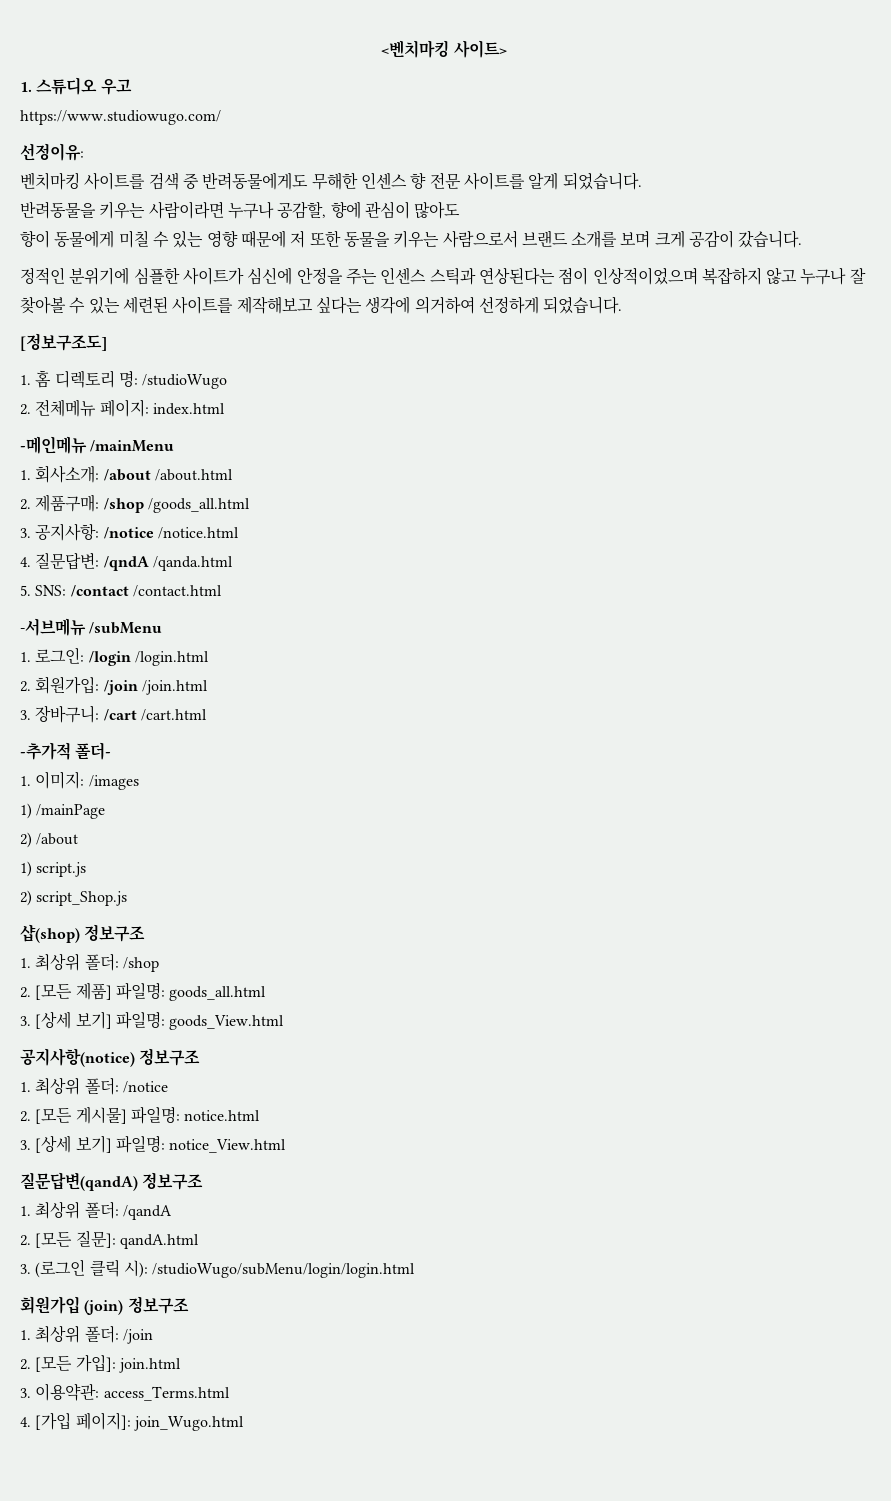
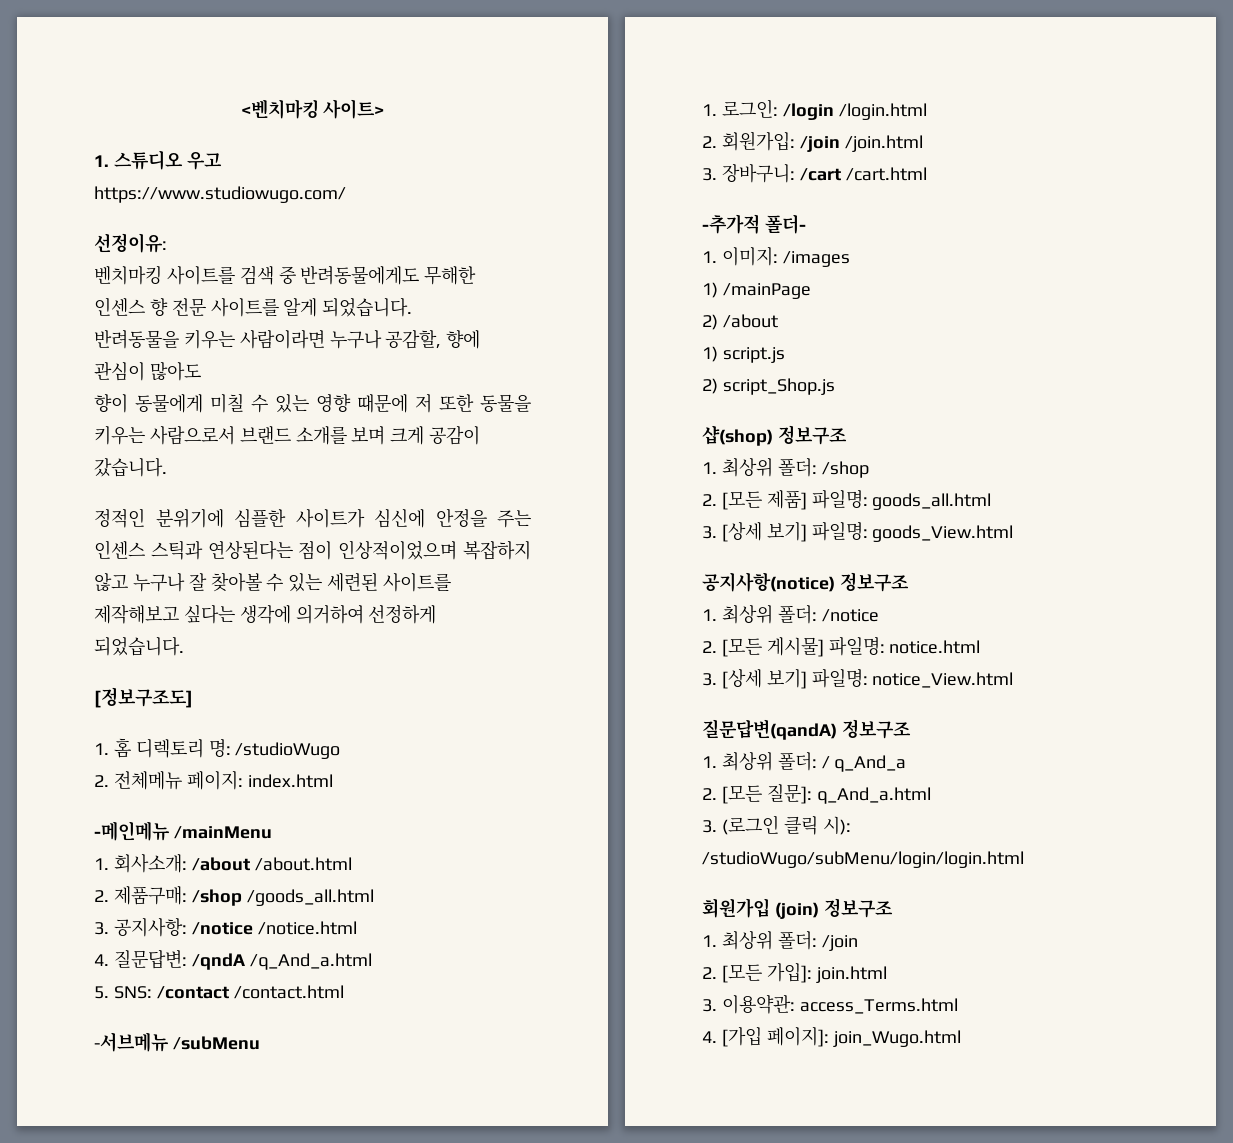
- 4. 질문답변: /qndA /qanda.html
+ 4. 질문답변: /qndA /q_And_a.html
- 1. 최상위 폴더: /qandA
+ 1. 최상위 폴더: / q_And_a
- 2. [모든 질문]: qandA.html
+ 2. [모든 질문]: q_And_a.html

